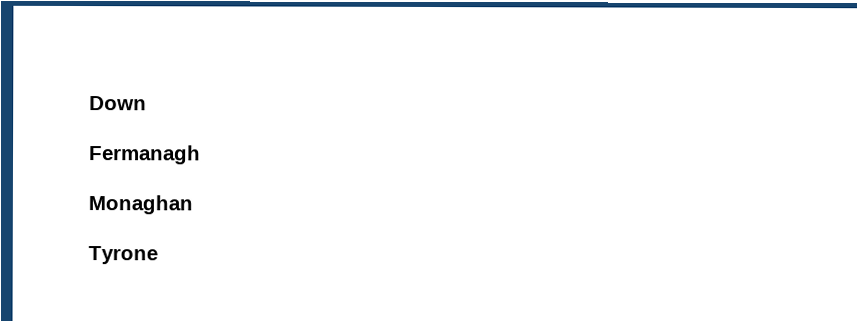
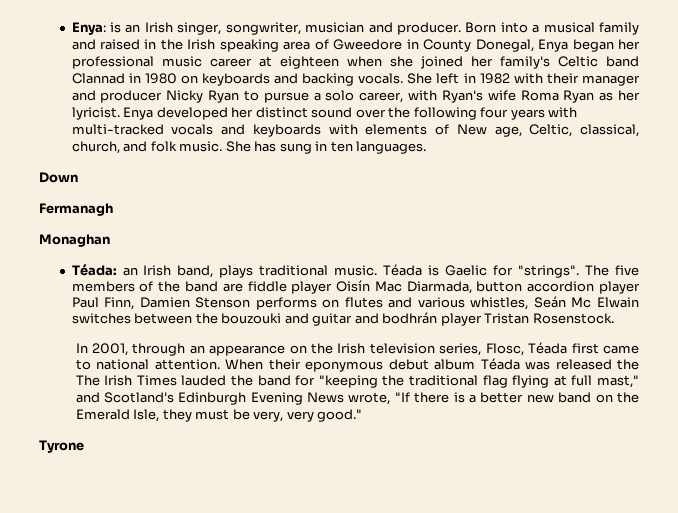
+ Enya: is an Irish singer, songwriter, musician and producer. Born into a musical family and raised in the Irish speaking area of Gweedore in County Donegal, Enya began her professional music career at eighteen when she joined her family's Celtic band Clannad in 1980 on keyboards and backing vocals. She left in 1982 with their manager and producer Nicky Ryan to pursue a solo career, with Ryan's wife Roma Ryan as her lyricist. Enya developed her distinct sound over the following four years with multi-tracked vocals and keyboards with elements of New age, Celtic, classical, church, and folk music. She has sung in ten languages.
  Down
  Fermanagh
  Monaghan
+ Téada: an Irish band, plays traditional music. Téada is Gaelic for "strings". The five members of the band are fiddle player Oisín Mac Diarmada, button accordion player Paul Finn, Damien Stenson performs on flutes and various whistles, Seán Mc Elwain switches between the bouzouki and guitar and bodhrán player Tristan Rosenstock.
+ In 2001, through an appearance on the Irish television series, Flosc, Téada first came to national attention. When their eponymous debut album Téada was released the The Irish Times lauded the band for "keeping the traditional flag flying at full mast," and Scotland's Edinburgh Evening News wrote, "If there is a better new band on the Emerald Isle, they must be very, very good."

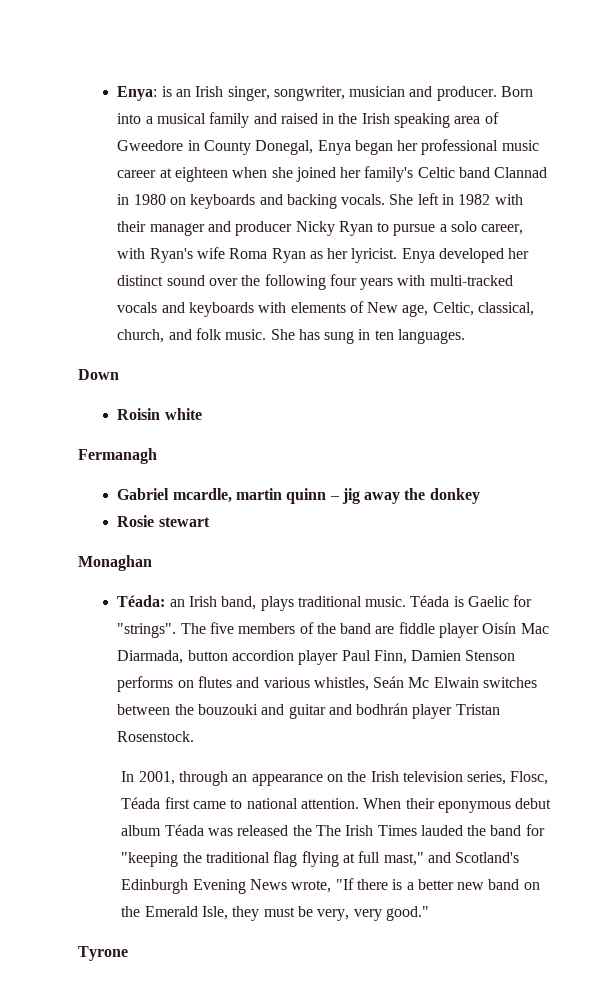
+ Roisin white
+ Gabriel mcardle, martin quinn – jig away the donkey
+ Rosie stewart

